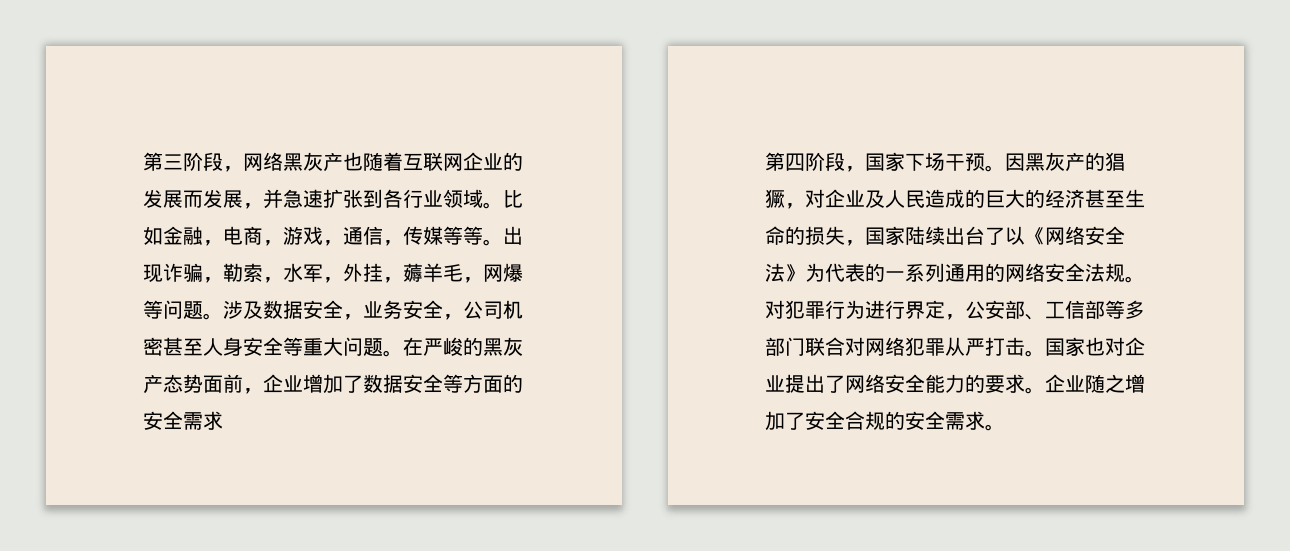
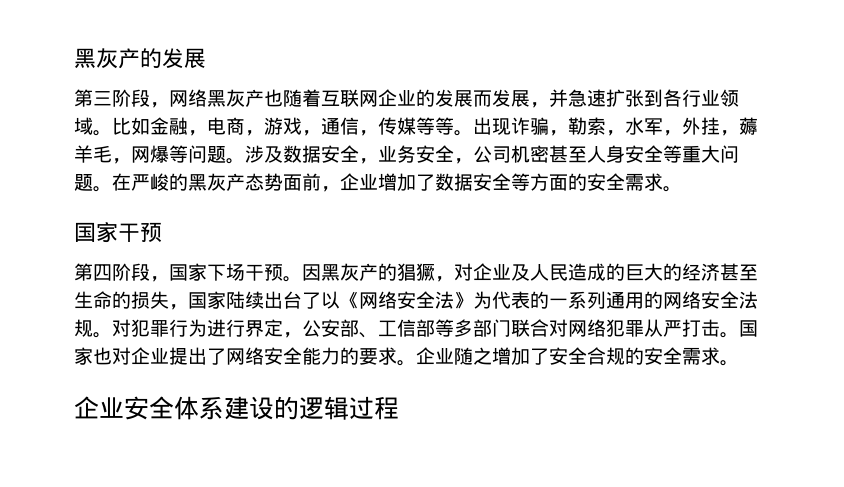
+ 黑灰产的发展
- 在严峻的黑灰产态势面前，企业增加了数据安全等方面的安全需求
+ 在严峻的黑灰产态势面前，企业增加了数据安全等方面的安全需求。
+ 国家干预
+ 企业安全体系建设的逻辑过程

